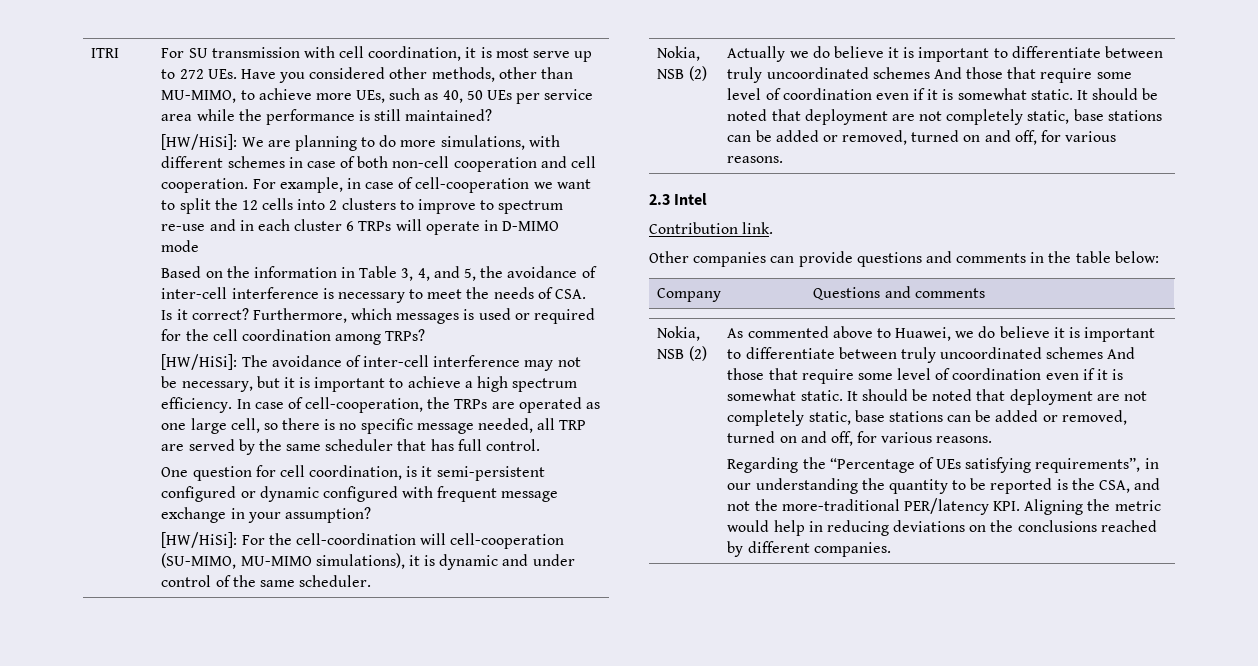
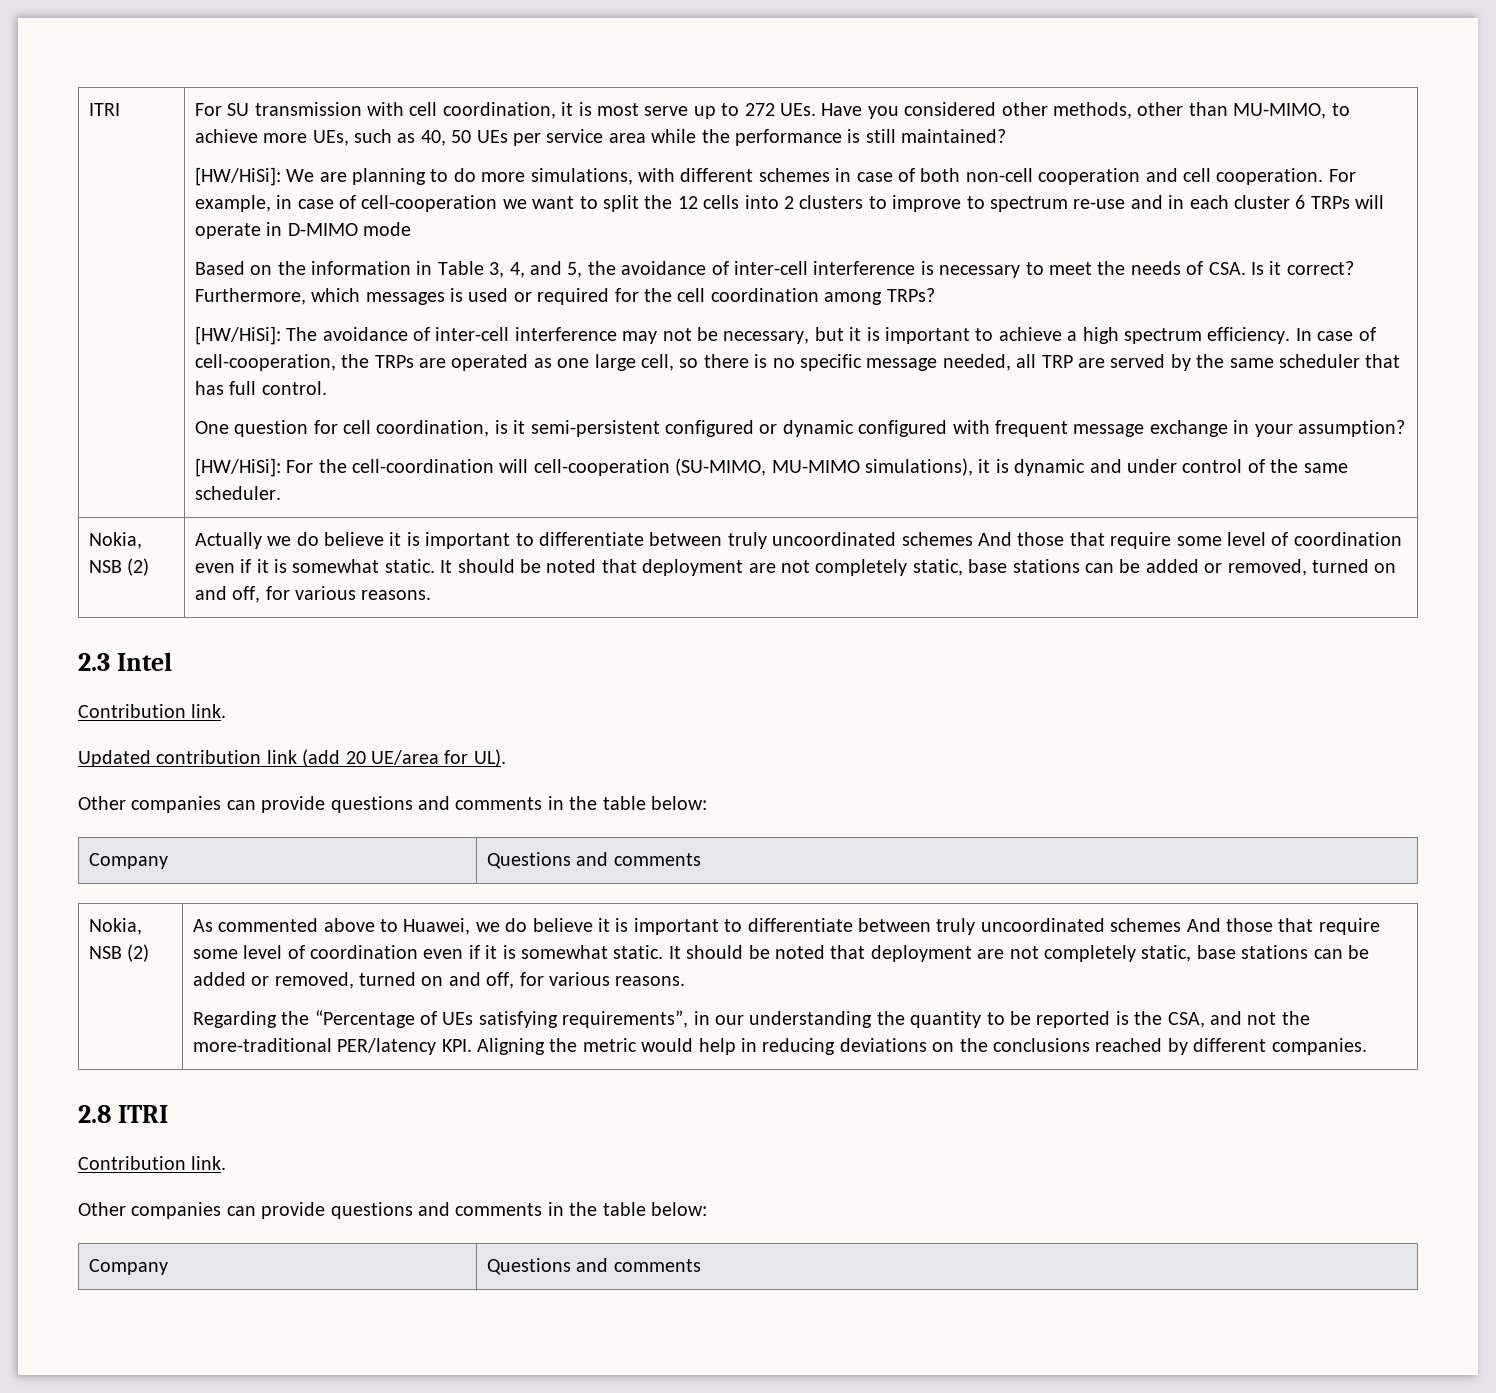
+ Updated contribution link (add 20 UE/area for UL).
+ 2.8 ITRI
+ Contribution link.
+ Other companies can provide questions and comments in the table below:
+ Company | Questions and comments

